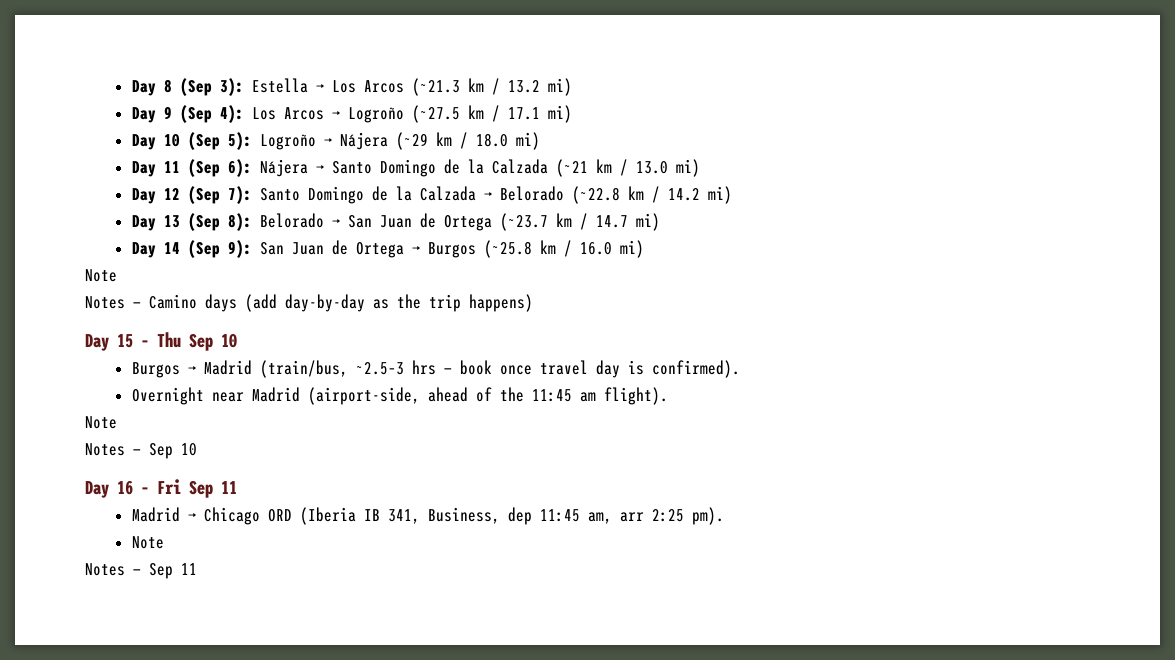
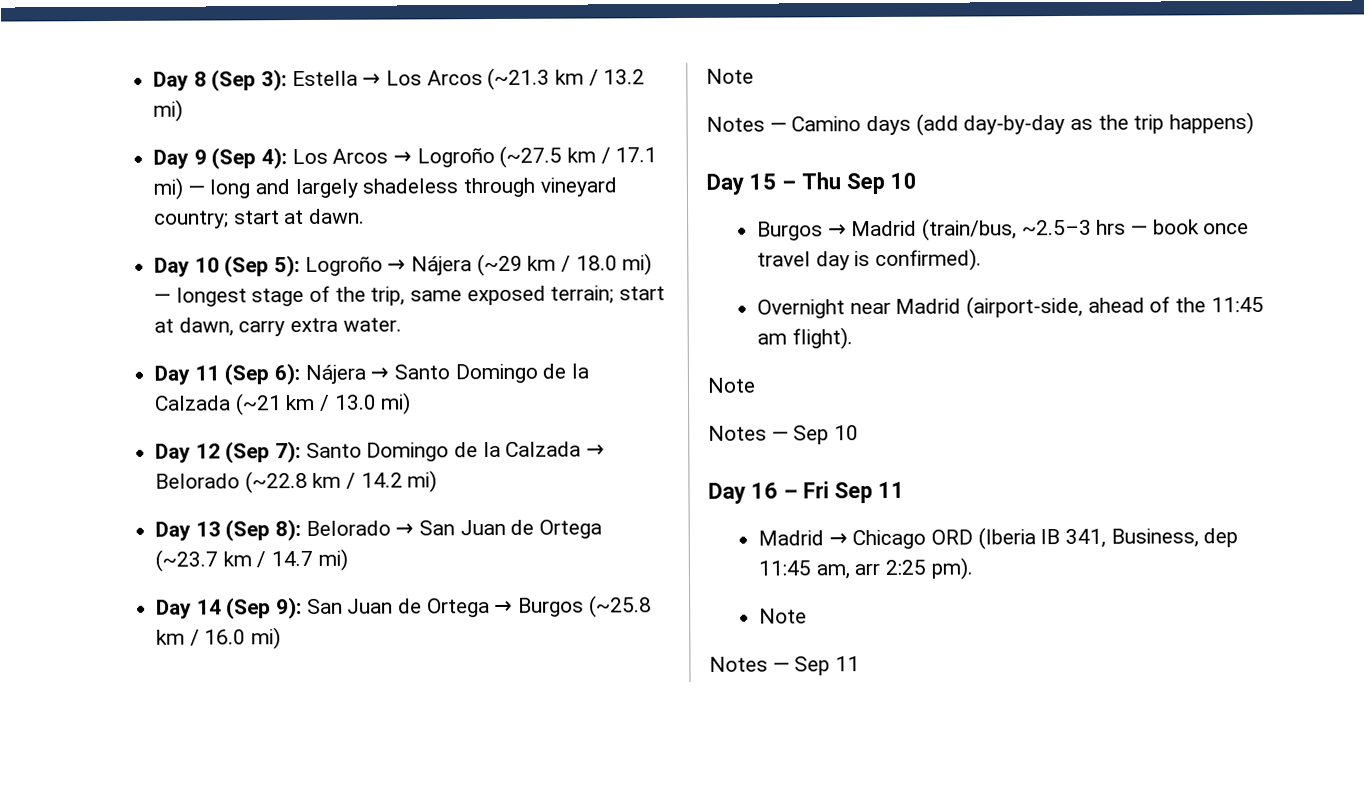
- Day 9 (Sep 4): Los Arcos → Logroño (~27.5 km / 17.1 mi)
+ Day 9 (Sep 4): Los Arcos → Logroño (~27.5 km / 17.1 mi) — long and largely shadeless through vineyard country; start at dawn.
- Day 10 (Sep 5): Logroño → Nájera (~29 km / 18.0 mi)
+ Day 10 (Sep 5): Logroño → Nájera (~29 km / 18.0 mi) — longest stage of the trip, same exposed terrain; start at dawn, carry extra water.

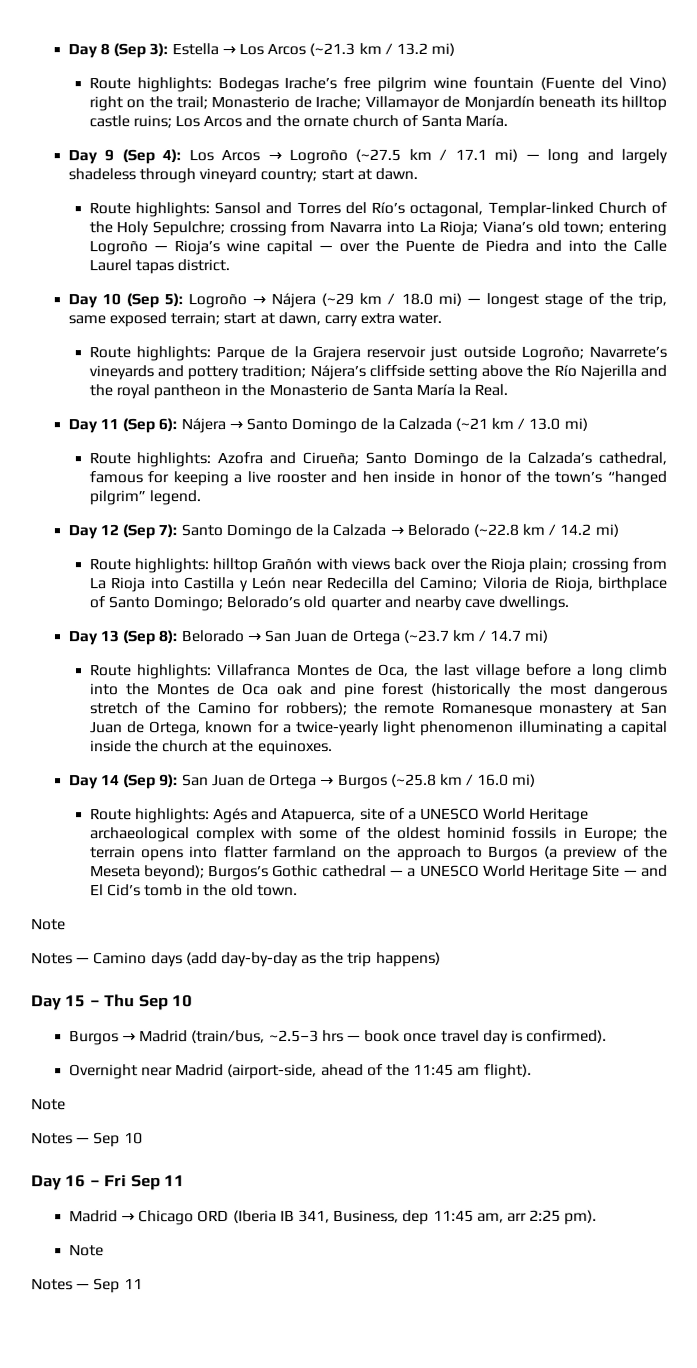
+ Route highlights: Bodegas Irache’s free pilgrim wine fountain (Fuente del Vino) right on the trail; Monasterio de Irache; Villamayor de Monjardín beneath its hilltop castle ruins; Los Arcos and the ornate church of Santa María.
+ Route highlights: Sansol and Torres del Río’s octagonal, Templar-linked Church of the Holy Sepulchre; crossing from Navarra into La Rioja; Viana’s old town; entering Logroño — Rioja’s wine capital — over the Puente de Piedra and into the Calle Laurel tapas district.
+ Route highlights: Parque de la Grajera reservoir just outside Logroño; Navarrete’s vineyards and pottery tradition; Nájera’s cliffside setting above the Río Najerilla and the royal pantheon in the Monasterio de Santa María la Real.
+ Route highlights: Azofra and Cirueña; Santo Domingo de la Calzada’s cathedral, famous for keeping a live rooster and hen inside in honor of the town’s “hanged pilgrim” legend.
+ Route highlights: hilltop Grañón with views back over the Rioja plain; crossing from La Rioja into Castilla y León near Redecilla del Camino; Viloria de Rioja, birthplace of Santo Domingo; Belorado’s old quarter and nearby cave dwellings.
+ Route highlights: Villafranca Montes de Oca, the last village before a long climb into the Montes de Oca oak and pine forest (historically the most dangerous stretch of the Camino for robbers); the remote Romanesque monastery at San Juan de Ortega, known for a twice-yearly light phenomenon illuminating a capital inside the church at the equinoxes.
+ Route highlights: Agés and Atapuerca, site of a UNESCO World Heritage archaeological complex with some of the oldest hominid fossils in Europe; the terrain opens into flatter farmland on the approach to Burgos (a preview of the Meseta beyond); Burgos’s Gothic cathedral — a UNESCO World Heritage Site — and El Cid’s tomb in the old town.

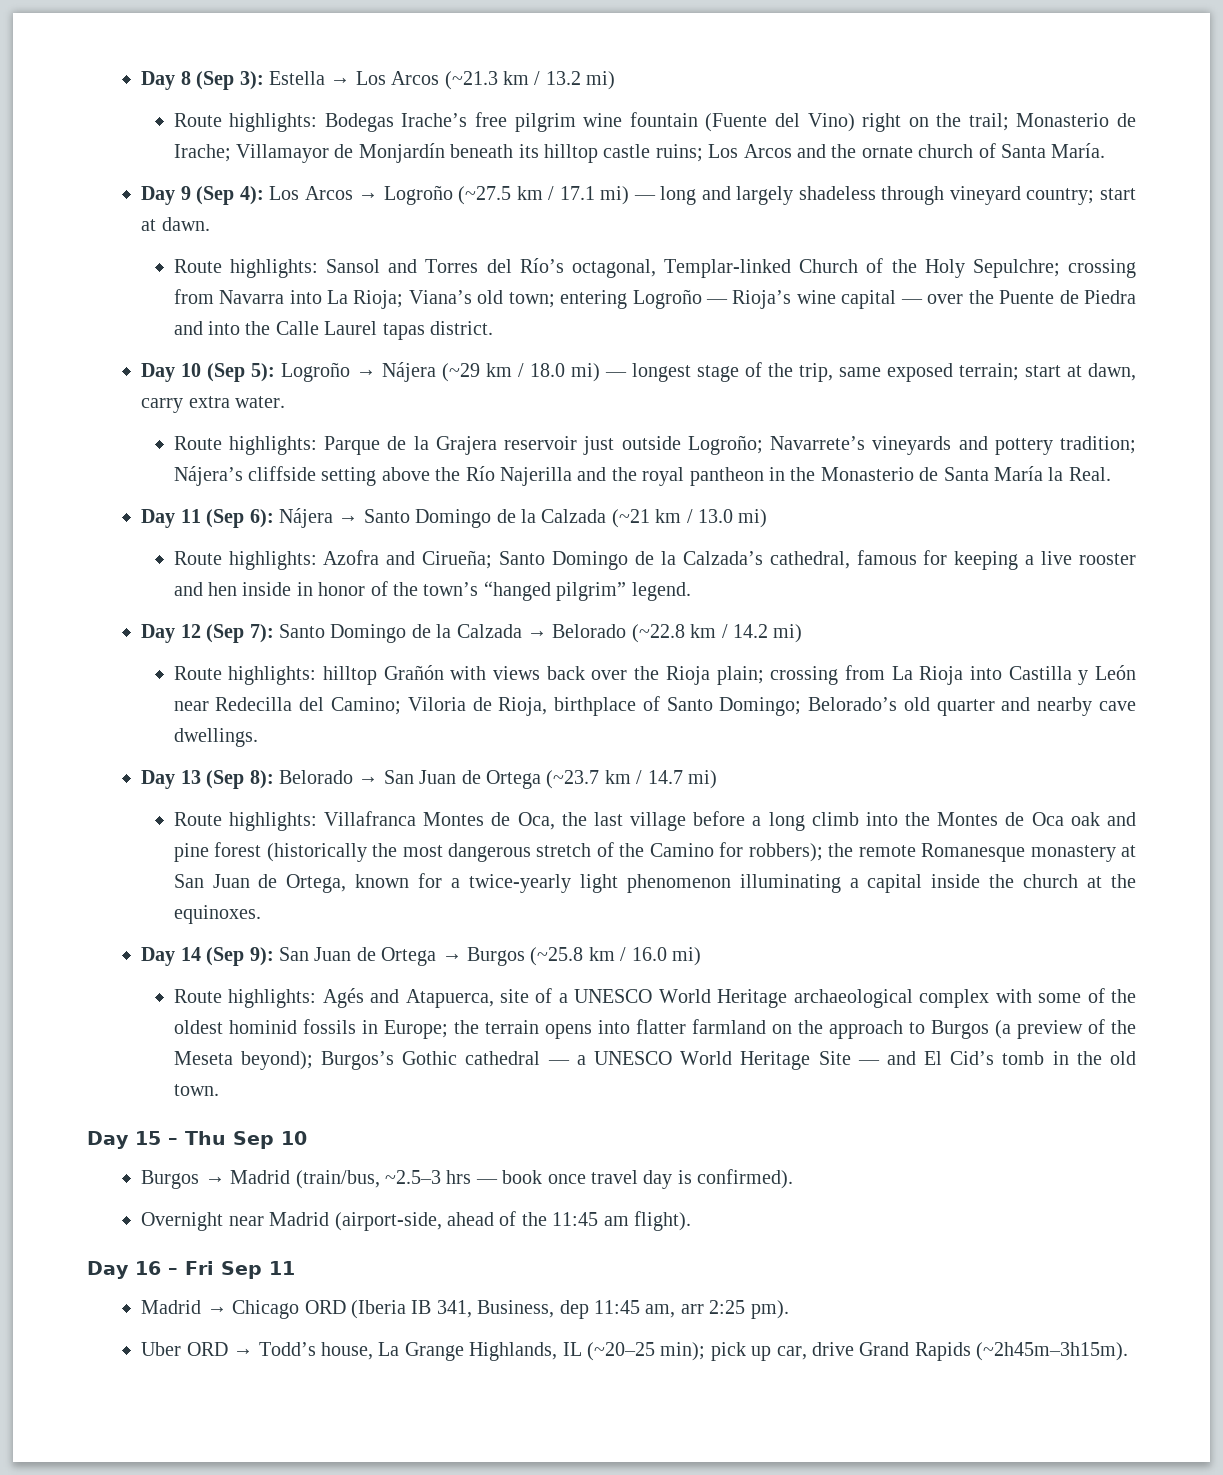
  Route highlights: Agés and Atapuerca, site of a UNESCO World Heritage archaeological complex with some of the oldest hominid fossils in Europe; the terrain opens into flatter farmland on the approach to Burgos (a preview of the Meseta beyond); Burgos’s Gothic cathedral — a UNESCO World Heritage Site — and El Cid’s tomb in the old town.
- Note
- Notes — Camino days (add day-by-day as the trip happens)
  Overnight near Madrid (airport-side, ahead of the 11:45 am flight).
- Note
- Notes — Sep 10
  Madrid → Chicago ORD (Iberia IB 341, Business, dep 11:45 am, arr 2:25 pm).
- Note
- Notes — Sep 11
+ Uber ORD → Todd’s house, La Grange Highlands, IL (~20–25 min); pick up car, drive Grand Rapids (~2h45m–3h15m).

